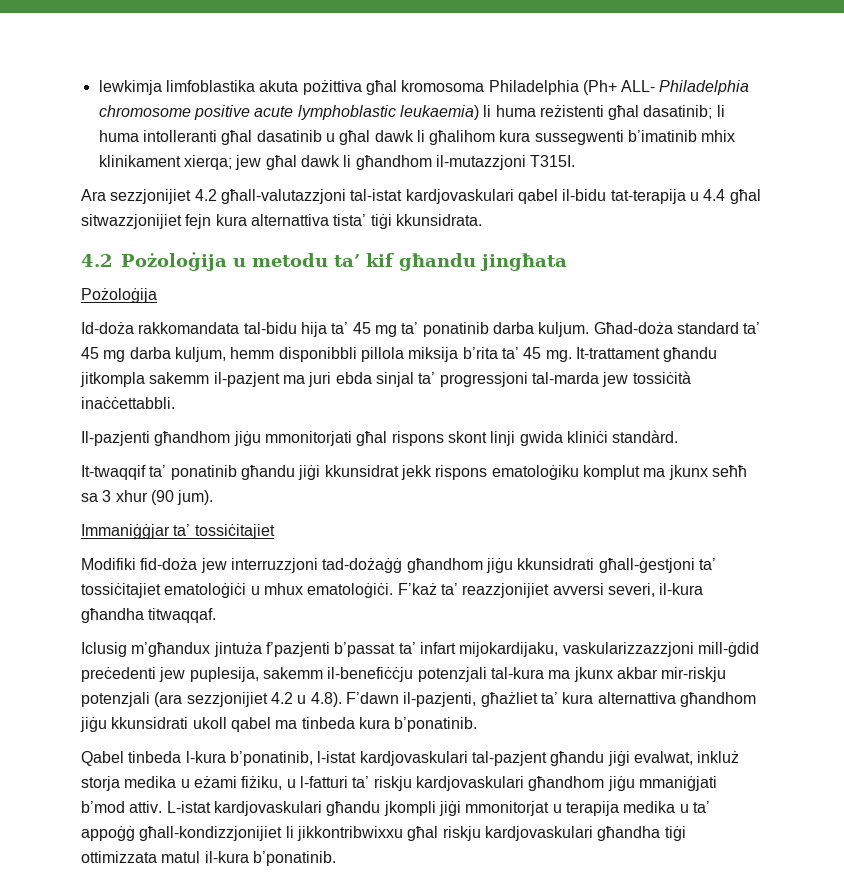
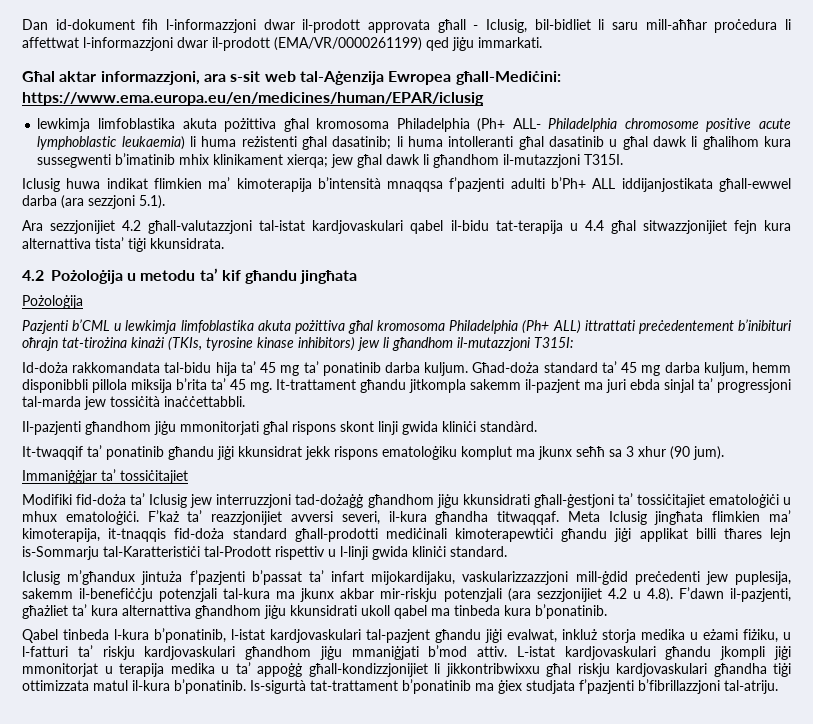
+ Dan id-dokument fih l-informazzjoni dwar il-prodott approvata għall - Iclusig, bil-bidliet li saru mill-aħħar proċedura li affettwat l-informazzjoni dwar il-prodott (EMA/VR/0000261199) qed jiġu immarkati.
+ Għal aktar informazzjoni, ara s-sit web tal-Aġenzija Ewropea għall-Mediċini: https://www.ema.europa.eu/en/medicines/human/EPAR/iclusig
+ Iclusig huwa indikat flimkien ma’ kimoterapija b’intensità mnaqqsa f’pazjenti adulti b’Ph+ ALL iddijanjostikata għall-ewwel darba (ara sezzjoni 5.1).
+ Pazjenti b’CML u lewkimja limfoblastika akuta pożittiva għal kromosoma Philadelphia (Ph+ ALL) ittrattati preċedentement b’inibituri oħrajn tat-tirożina kinażi (TKIs, tyrosine kinase inhibitors) jew li għandhom il-mutazzjoni T315I:
- Modifiki fid-doża jew interruzzjoni tad-dożaġġ għandhom jiġu kkunsidrati għall-ġestjoni ta’ tossiċitajiet ematoloġiċi u mhux ematoloġiċi.
+ Modifiki fid-doża ta’ Iclusig jew interruzzjoni tad-dożaġġ għandhom jiġu kkunsidrati għall-ġestjoni ta’ tossiċitajiet ematoloġiċi u mhux ematoloġiċi.
+ Meta Iclusig jingħata flimkien ma’ kimoterapija, it-tnaqqis fid-doża standard għall-prodotti mediċinali kimoterapewtiċi għandu jiġi applikat billi tħares lejn is-Sommarju tal-Karatteristiċi tal-Prodott rispettiv u l-linji gwida kliniċi standard.
+ Is-sigurtà tat-trattament b’ponatinib ma ġiex studjata f’pazjenti b’fibrillazzjoni tal-atriju.

